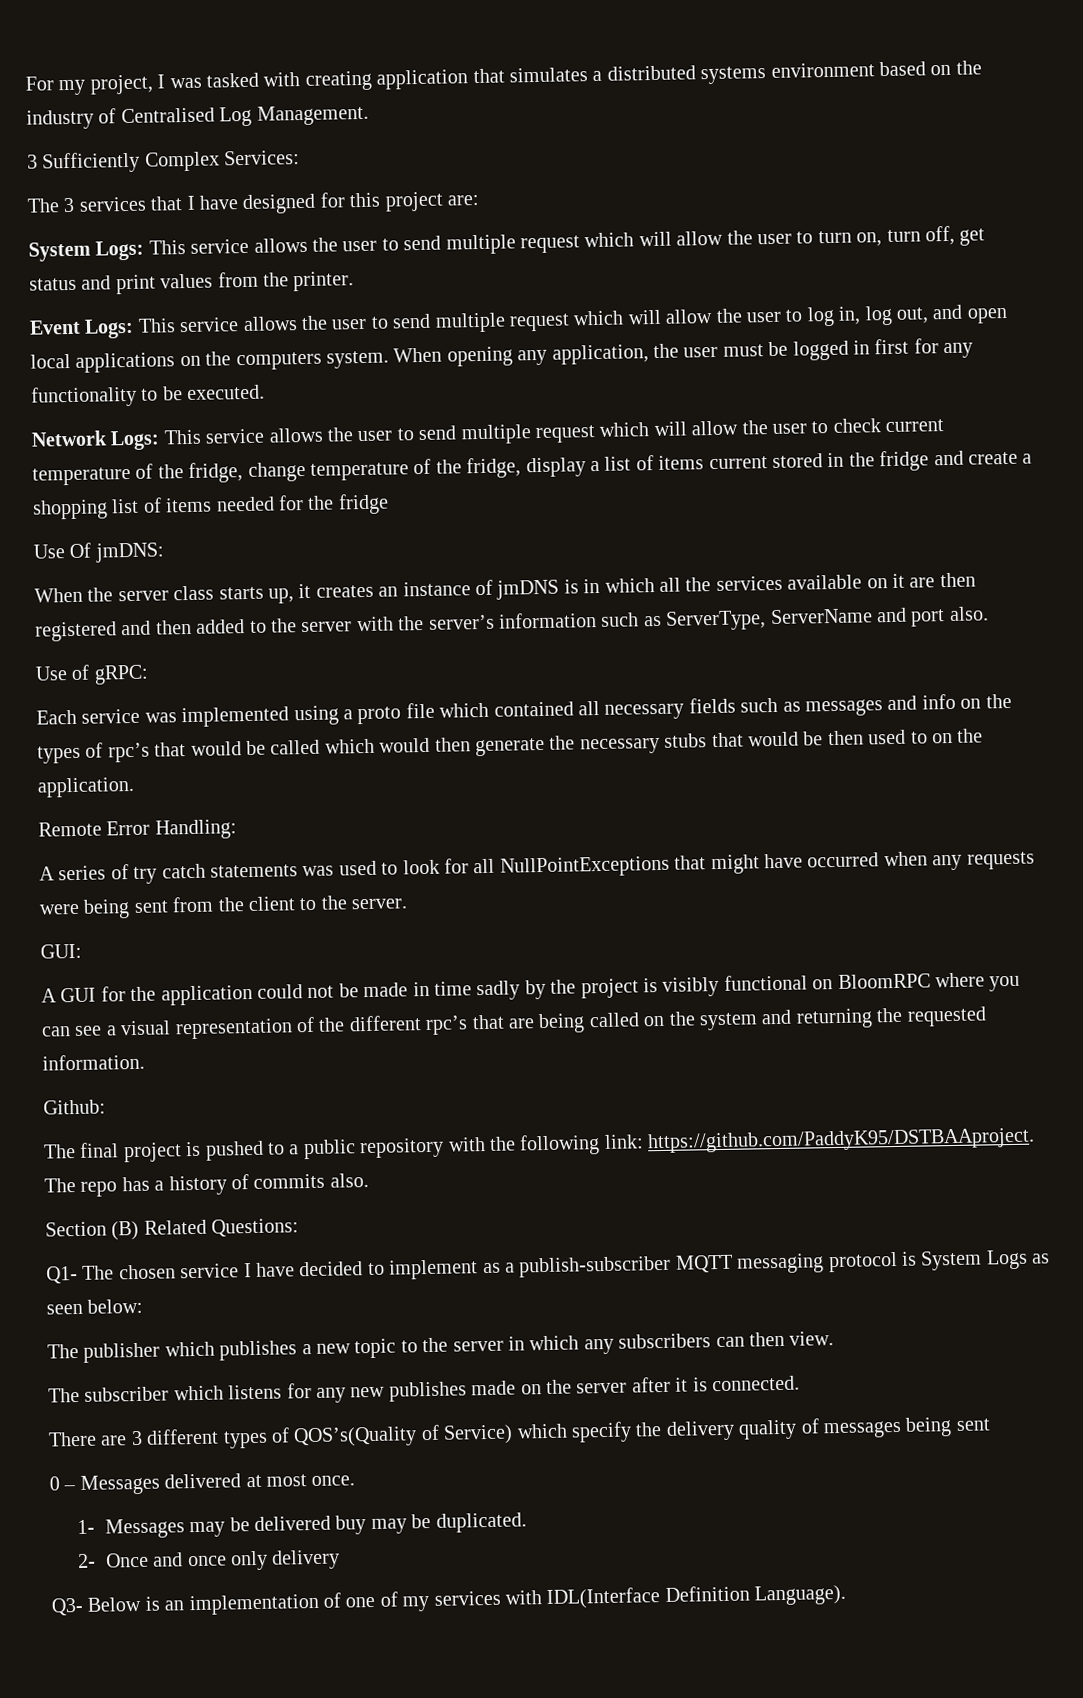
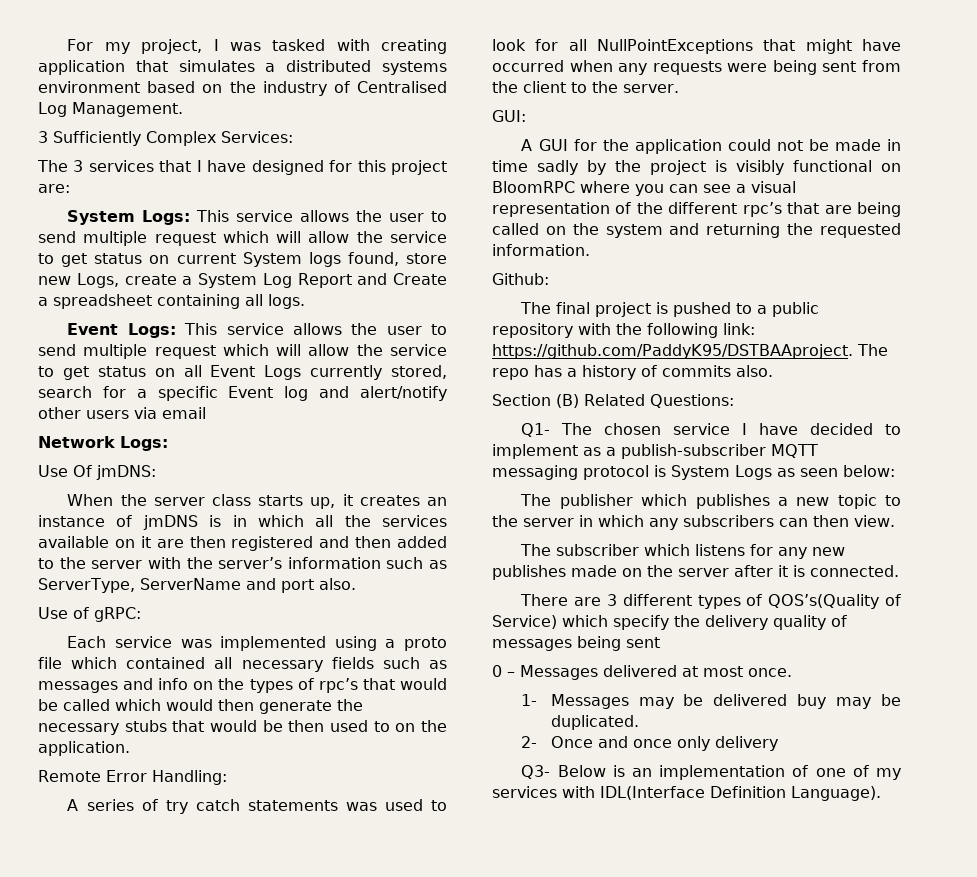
- System Logs: This service allows the user to send multiple request which will allow the user to turn on, turn off, get status and print values from the printer.
+ System Logs: This service allows the user to send multiple request which will allow the service to get status on current System logs found, store new Logs, create a System Log Report and Create a spreadsheet containing all logs.
- Event Logs: This service allows the user to send multiple request which will allow the user to log in, log out, and open local applications on the computers system. When opening any application, the user must be logged in first for any functionality to be executed.
- Network Logs: This service allows the user to send multiple request which will allow the user to check current temperature of the fridge, change temperature of the fridge, display a list of items current stored in the fridge and create a shopping list of items needed for the fridge
+ Event Logs: This service allows the user to send multiple request which will allow the service to get status on all Event Logs currently stored, search for a specific Event log and alert/notify other users via email
+ Network Logs:

